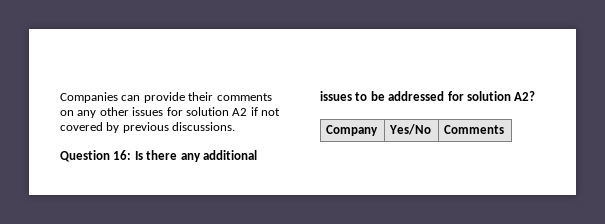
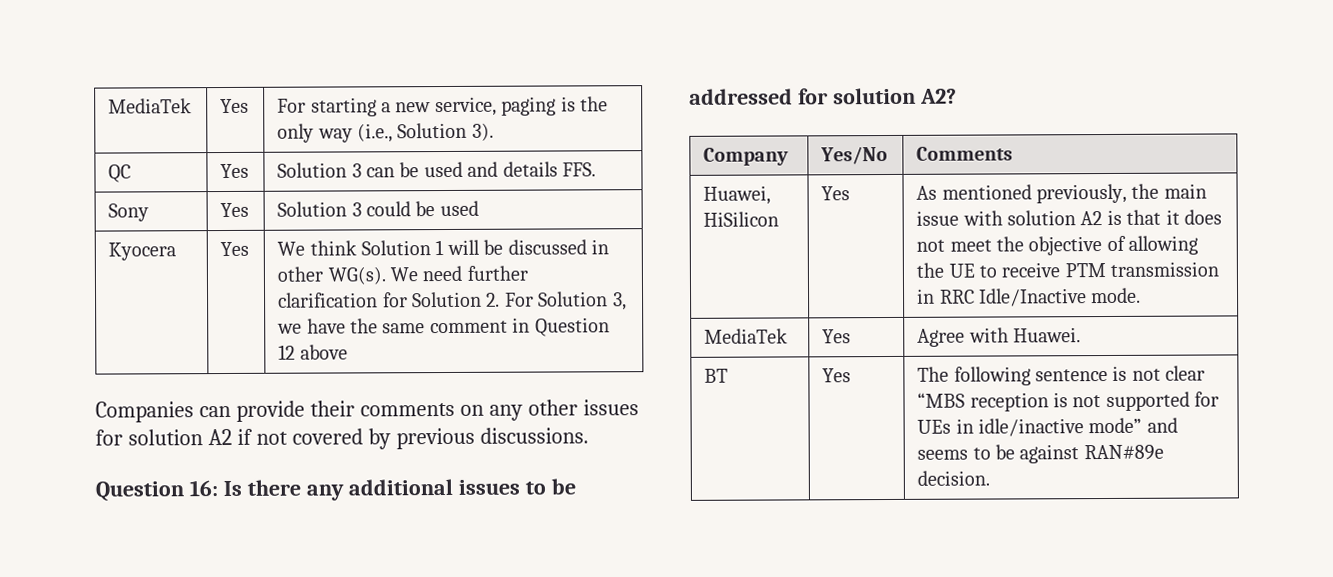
+ MediaTek | Yes | For starting a new service, paging is the only way (i.e., Solution 3).
+ QC | Yes | Solution 3 can be used and details FFS.
+ Sony | Yes | Solution 3 could be used
+ Kyocera | Yes | We think Solution 1 will be discussed in other WG(s). We need further clarification for Solution 2. For Solution 3, we have the same comment in Question 12 above
+ Huawei, HiSilicon | Yes | As mentioned previously, the main issue with solution A2 is that it does not meet the objective of allowing the UE to receive PTM transmission in RRC Idle/Inactive mode.
+ MediaTek | Yes | Agree with Huawei.
+ BT | Yes | The following sentence is not clear “MBS reception is not supported for UEs in idle/inactive mode” and seems to be against RAN#89e decision.

